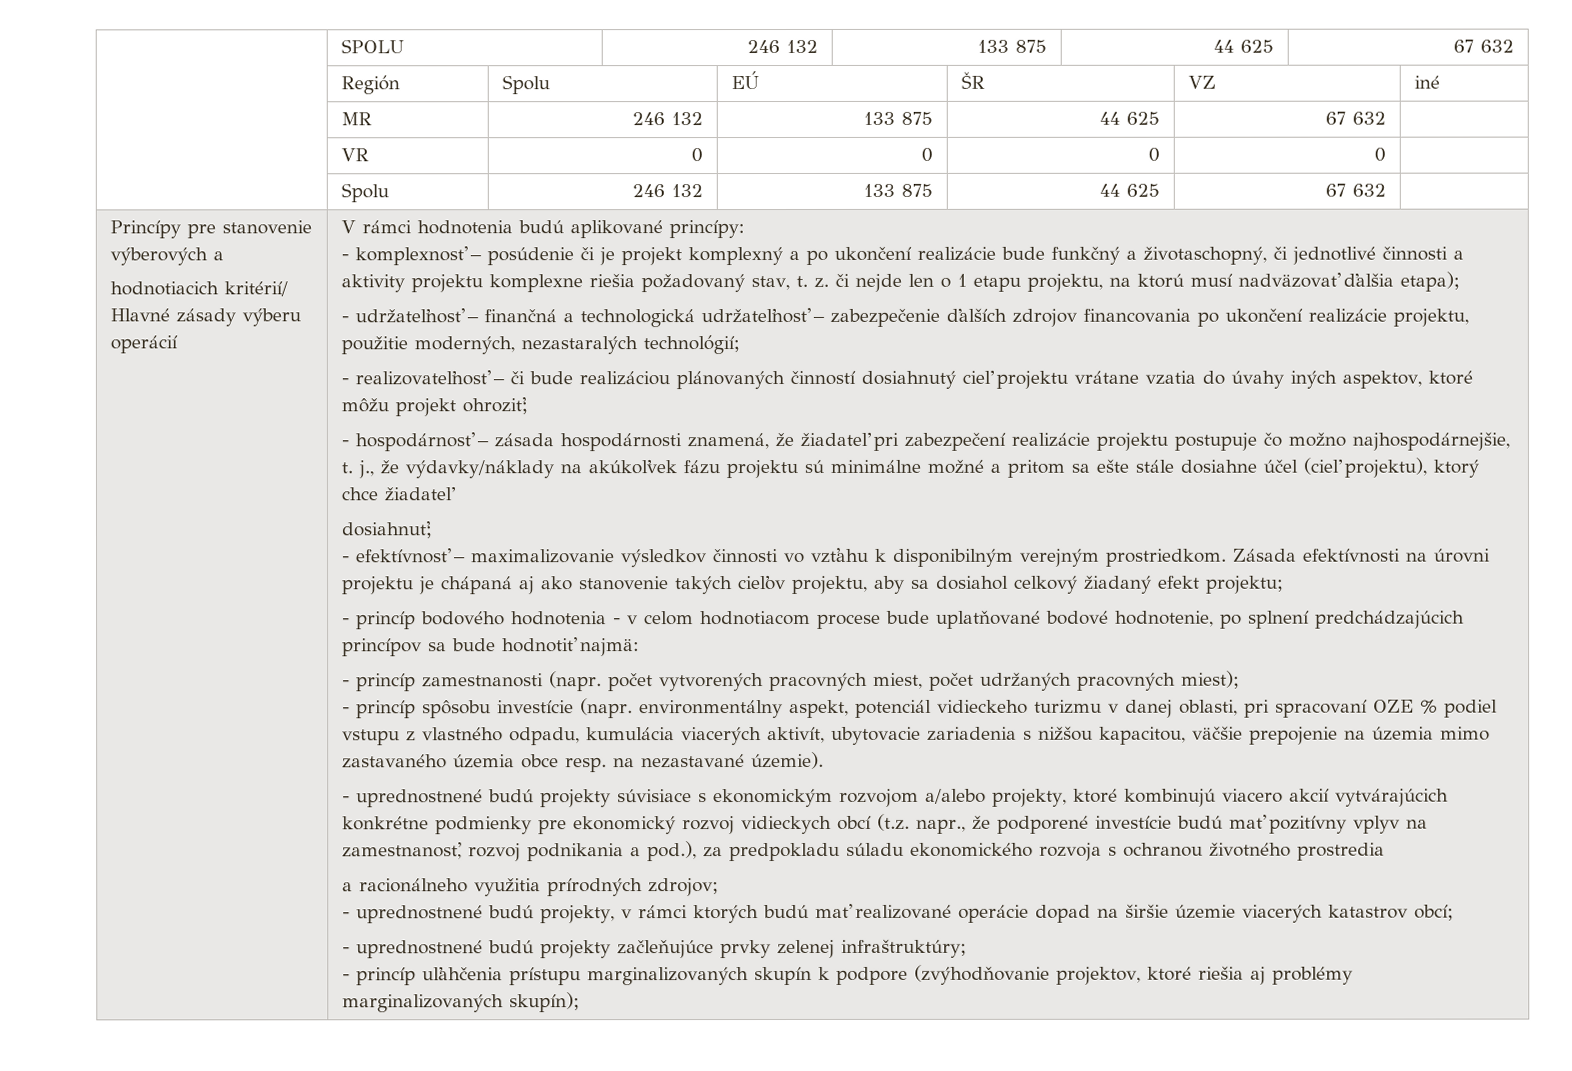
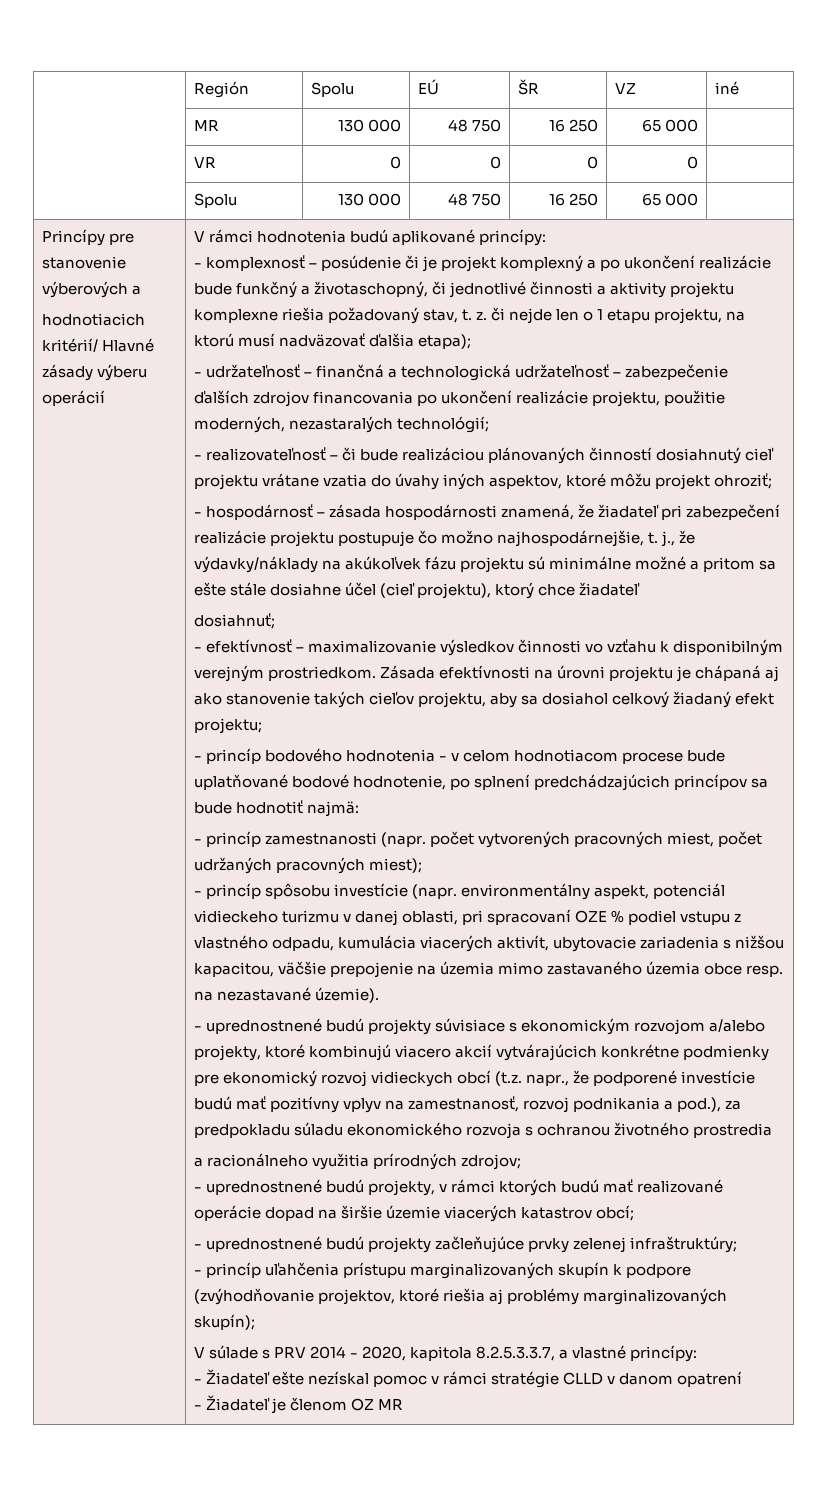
- | SPOLU | 246 132 | 133 875 | 44 625 | 67 632
- | MR | 246 132 | 133 875 | 44 625 | 67 632 |
+ | MR | 130 000 | 48 750 | 16 250 | 65 000 |
- | Spolu | 246 132 | 133 875 | 44 625 | 67 632 |
+ | Spolu | 130 000 | 48 750 | 16 250 | 65 000 |
+ V súlade s PRV 2014 - 2020, kapitola 8.2.5.3.3.7, a vlastné princípy:
+ - Žiadateľ ešte nezískal pomoc v rámci stratégie CLLD v danom opatrení
+ - Žiadateľ je členom OZ MR

